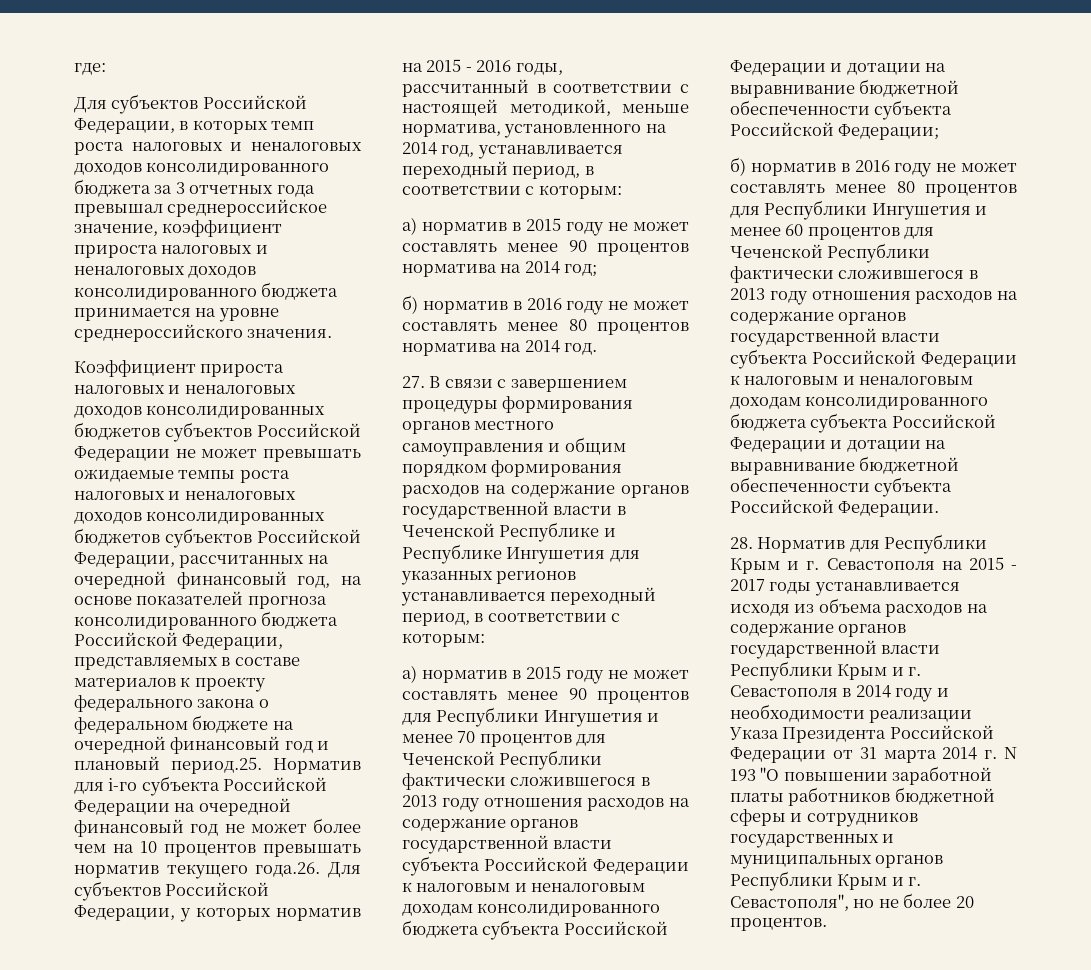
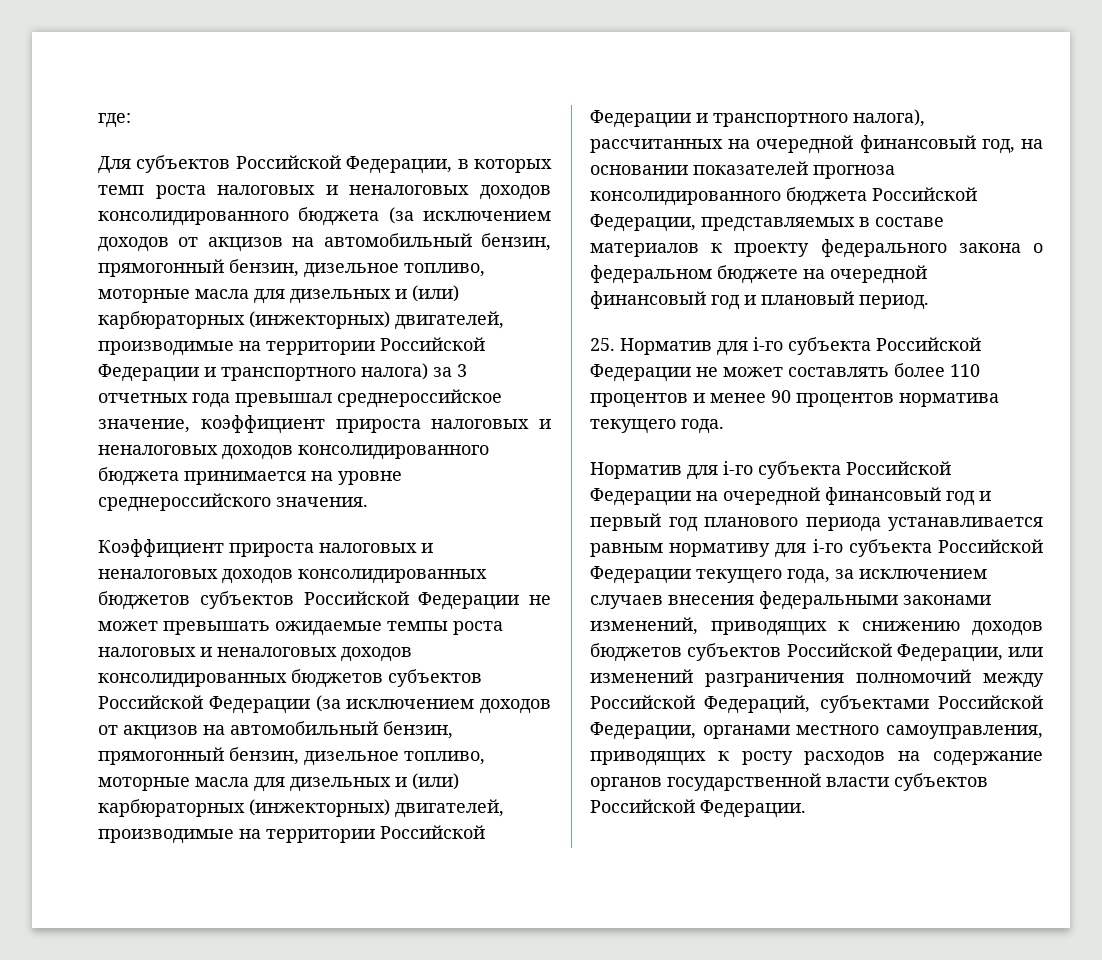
- Для субъектов Российской Федерации, в которых темп роста налоговых и неналоговых доходов консолидированного бюджета за 3 отчетных года превышал среднероссийское значение, коэффициент прироста налоговых и неналоговых доходов консолидированного бюджета принимается на уровне среднероссийского значения.
+ Для субъектов Российской Федерации, в которых темп роста налоговых и неналоговых доходов консолидированного бюджета (за исключением доходов от акцизов на автомобильный бензин, прямогонный бензин, дизельное топливо, моторные масла для дизельных и (или) карбюраторных (инжекторных) двигателей, производимые на территории Российской Федерации и транспортного налога) за 3 отчетных года превышал среднероссийское значение, коэффициент прироста налоговых и неналоговых доходов консолидированного бюджета принимается на уровне среднероссийского значения.
- Коэффициент прироста налоговых и неналоговых доходов консолидированных бюджетов субъектов Российской Федерации не может превышать ожидаемые темпы роста налоговых и неналоговых доходов консолидированных бюджетов субъектов Российской Федерации, рассчитанных на очередной финансовый год, на основе показателей прогноза консолидированного бюджета Российской Федерации, представляемых в составе материалов к проекту федерального закона о федеральном бюджете на очередной финансовый год и плановый период.25. Норматив для i-го субъекта Российской Федерации на очередной финансовый год не может более чем на 10 процентов превышать норматив текущего года.26. Для субъектов Российской Федерации, у которых норматив на 2015 - 2016 годы, рассчитанный в соответствии с настоящей методикой, меньше норматива, установленного на 2014 год, устанавливается переходный период, в соответствии с которым:
- а) норматив в 2015 году не может составлять менее 90 процентов норматива на 2014 год;
- б) норматив в 2016 году не может составлять менее 80 процентов норматива на 2014 год.
- 27. В связи с завершением процедуры формирования органов местного самоуправления и общим порядком формирования расходов на содержание органов государственной власти в Чеченской Республике и Республике Ингушетия для указанных регионов устанавливается переходный период, в соответствии с которым:
- а) норматив в 2015 году не может составлять менее 90 процентов для Республики Ингушетия и менее 70 процентов для Чеченской Республики фактически сложившегося в 2013 году отношения расходов на содержание органов государственной власти субъекта Российской Федерации к налоговым и неналоговым доходам консолидированного бюджета субъекта Российской Федерации и дотации на выравнивание бюджетной обеспеченности субъекта Российской Федерации;
- б) норматив в 2016 году не может составлять менее 80 процентов для Республики Ингушетия и менее 60 процентов для Чеченской Республики фактически сложившегося в 2013 году отношения расходов на содержание органов государственной власти субъекта Российской Федерации к налоговым и неналоговым доходам консолидированного бюджета субъекта Российской Федерации и дотации на выравнивание бюджетной обеспеченности субъекта Российской Федерации.
- 28. Норматив для Республики Крым и г. Севастополя на 2015 - 2017 годы устанавливается исходя из объема расходов на содержание органов государственной власти Республики Крым и г. Севастополя в 2014 году и необходимости реализации Указа Президента Российской Федерации от 31 марта 2014 г. N 193 "О повышении заработной платы работников бюджетной сферы и сотрудников государственных и муниципальных органов Республики Крым и г. Севастополя", но не более 20 процентов.
+ Коэффициент прироста налоговых и неналоговых доходов консолидированных бюджетов субъектов Российской Федерации не может превышать ожидаемые темпы роста налоговых и неналоговых доходов консолидированных бюджетов субъектов Российской Федерации (за исключением доходов от акцизов на автомобильный бензин, прямогонный бензин, дизельное топливо, моторные масла для дизельных и (или) карбюраторных (инжекторных) двигателей, производимые на территории Российской Федерации и транспортного налога), рассчитанных на очередной финансовый год, на основании показателей прогноза консолидированного бюджета Российской Федерации, представляемых в составе материалов к проекту федерального закона о федеральном бюджете на очередной финансовый год и плановый период.
+ 25. Норматив для i-го субъекта Российской Федерации не может составлять более 110 процентов и менее 90 процентов норматива текущего года.
+ Норматив для i-го субъекта Российской Федерации на очередной финансовый год и первый год планового периода устанавливается равным нормативу для i-го субъекта Российской Федерации текущего года, за исключением случаев внесения федеральными законами изменений, приводящих к снижению доходов бюджетов субъектов Российской Федерации, или изменений разграничения полномочий между Российской Федераций, субъектами Российской Федерации, органами местного самоуправления, приводящих к росту расходов на содержание органов государственной власти субъектов Российской Федерации.

